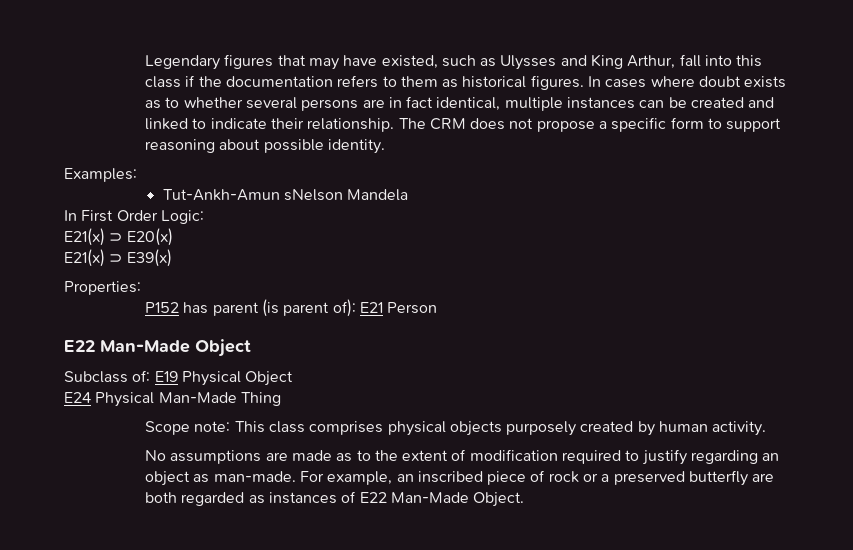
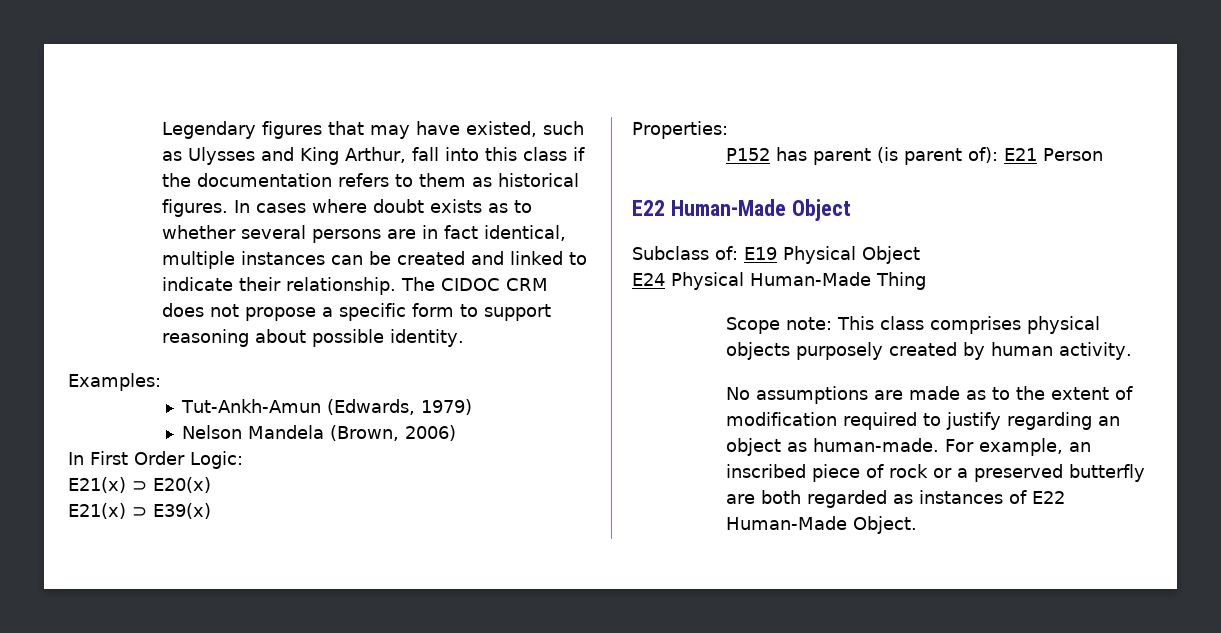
- The CRM does not propose a specific form to support reasoning about possible identity.
+ The CIDOC CRM does not propose a specific form to support reasoning about possible identity.
- Tut-Ankh-Amun sNelson Mandela
+ Tut-Ankh-Amun (Edwards, 1979)
+ Nelson Mandela (Brown, 2006)
- E22 Man-Made Object
+ E22 Human-Made Object
- E24 Physical Man-Made Thing
+ E24 Physical Human-Made Thing
- No assumptions are made as to the extent of modification required to justify regarding an object as man-made.
+ No assumptions are made as to the extent of modification required to justify regarding an object as human-made.
- For example, an inscribed piece of rock or a preserved butterfly are both regarded as instances of E22 Man-Made Object.
+ For example, an inscribed piece of rock or a preserved butterfly are both regarded as instances of E22 Human-Made Object.

